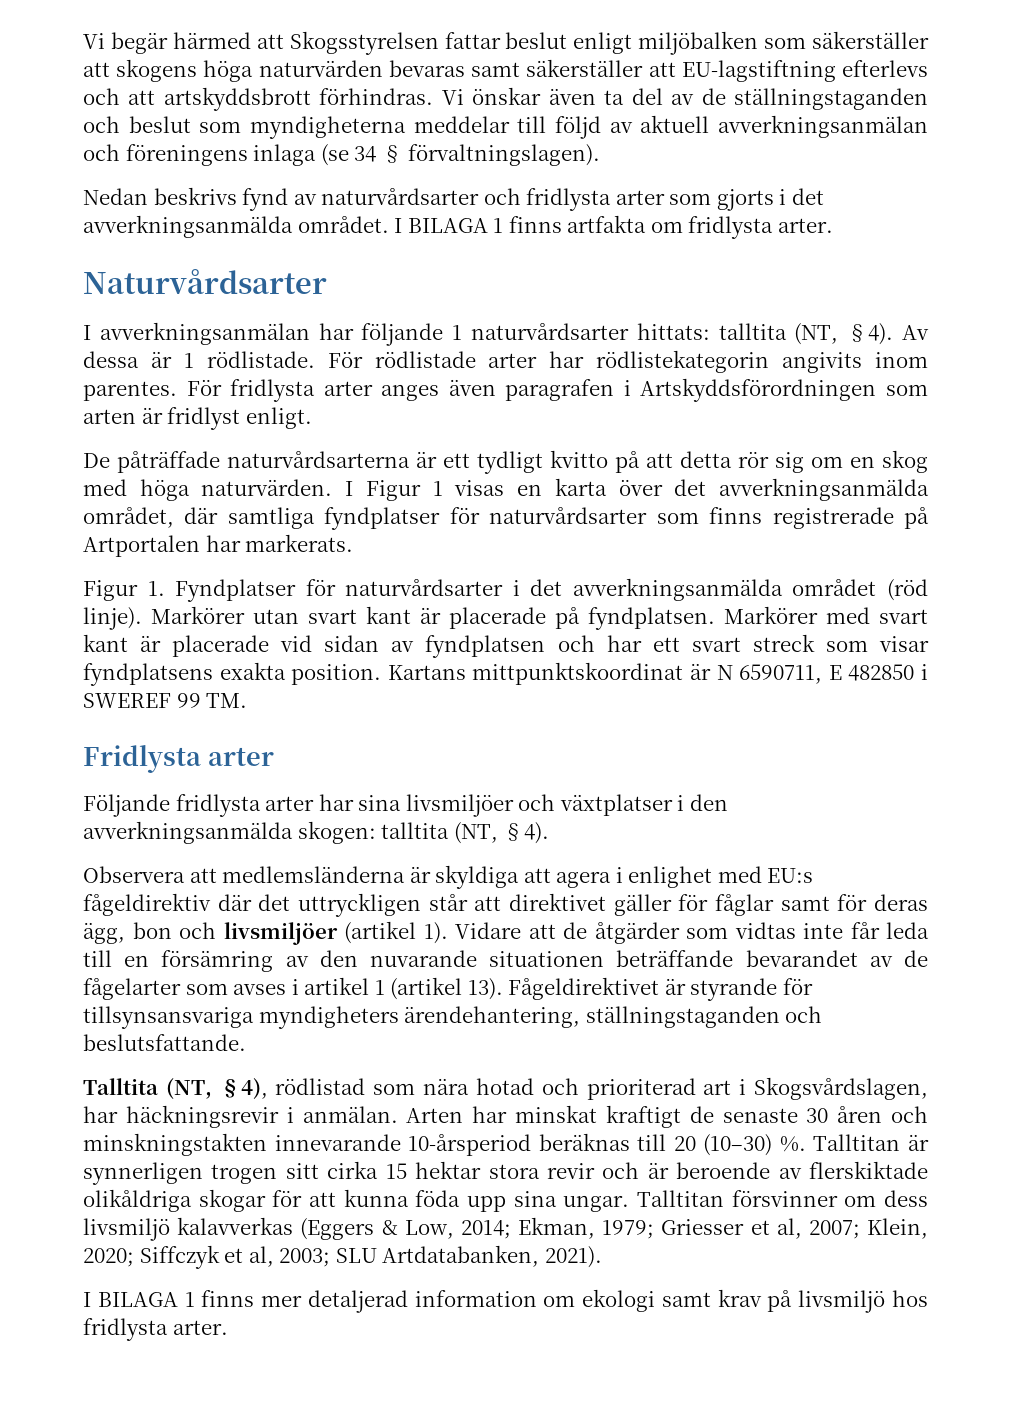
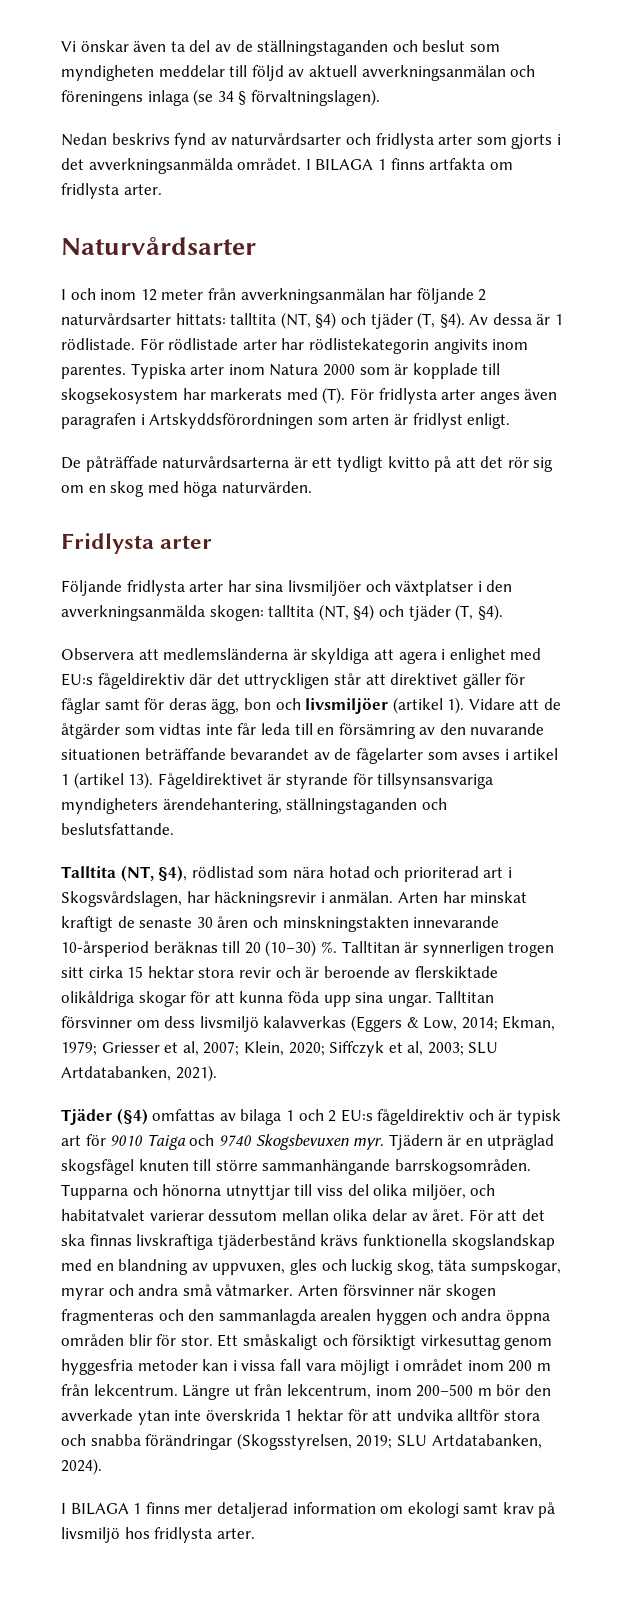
- Vi begär härmed att Skogsstyrelsen fattar beslut enligt miljöbalken som säkerställer att skogens höga naturvärden bevaras samt säkerställer att EU-lagstiftning efterlevs och att artskyddsbrott förhindras. Vi önskar även ta del av de ställningstaganden och beslut som myndigheterna meddelar till följd av aktuell avverkningsanmälan och föreningens inlaga (se 34 § förvaltningslagen).
+ Vi önskar även ta del av de ställningstaganden och beslut som myndigheten meddelar till följd av aktuell avverkningsanmälan och föreningens inlaga (se 34 § förvaltningslagen).
- I avverkningsanmälan har följande 1 naturvårdsarter hittats: talltita (NT, §4).
+ I och inom 12 meter från avverkningsanmälan har följande 2 naturvårdsarter hittats: talltita (NT, §4) och tjäder (T, §4).
- För fridlysta arter anges även paragrafen i Artskyddsförordningen som arten är fridlyst enligt.
+ Typiska arter inom Natura 2000 som är kopplade till skogsekosystem har markerats med (T). För fridlysta arter anges även paragrafen i Artskyddsförordningen som arten är fridlyst enligt.
- De påträffade naturvårdsarterna är ett tydligt kvitto på att detta rör sig om en skog med höga naturvärden. I Figur 1 visas en karta över det avverkningsanmälda området, där samtliga fyndplatser för naturvårdsarter som finns registrerade på Artportalen har markerats.
- Figur 1. Fyndplatser för naturvårdsarter i det avverkningsanmälda området (röd linje). Markörer utan svart kant är placerade på fyndplatsen. Markörer med svart kant är placerade vid sidan av fyndplatsen och har ett svart streck som visar fyndplatsens exakta position. Kartans mittpunktskoordinat är N 6590711, E 482850 i SWEREF 99 TM.
+ De påträffade naturvårdsarterna är ett tydligt kvitto på att det rör sig om en skog med höga naturvärden.
- Följande fridlysta arter har sina livsmiljöer och växtplatser i den avverkningsanmälda skogen: talltita (NT, §4).
+ Följande fridlysta arter har sina livsmiljöer och växtplatser i den avverkningsanmälda skogen: talltita (NT, §4) och tjäder (T, §4).
+ Tjäder (§4) omfattas av bilaga 1 och 2 EU:s fågeldirektiv och är typisk art för 9010 Taiga och 9740 Skogsbevuxen myr. Tjädern är en utpräglad skogsfågel knuten till större sammanhängande barrskogsområden. Tupparna och hönorna utnyttjar till viss del olika miljöer, och habitatvalet varierar dessutom mellan olika delar av året. För att det ska finnas livskraftiga tjäderbestånd krävs funktionella skogslandskap med en blandning av uppvuxen, gles och luckig skog, täta sumpskogar, myrar och andra små våtmarker. Arten försvinner när skogen fragmenteras och den sammanlagda arealen hyggen och andra öppna områden blir för stor. Ett småskaligt och försiktigt virkesuttag genom hyggesfria metoder kan i vissa fall vara möjligt i området inom 200 m från lekcentrum. Längre ut från lekcentrum, inom 200–500 m bör den avverkade ytan inte överskrida 1 hektar för att undvika alltför stora och snabba förändringar (Skogsstyrelsen, 2019; SLU Artdatabanken, 2024).

